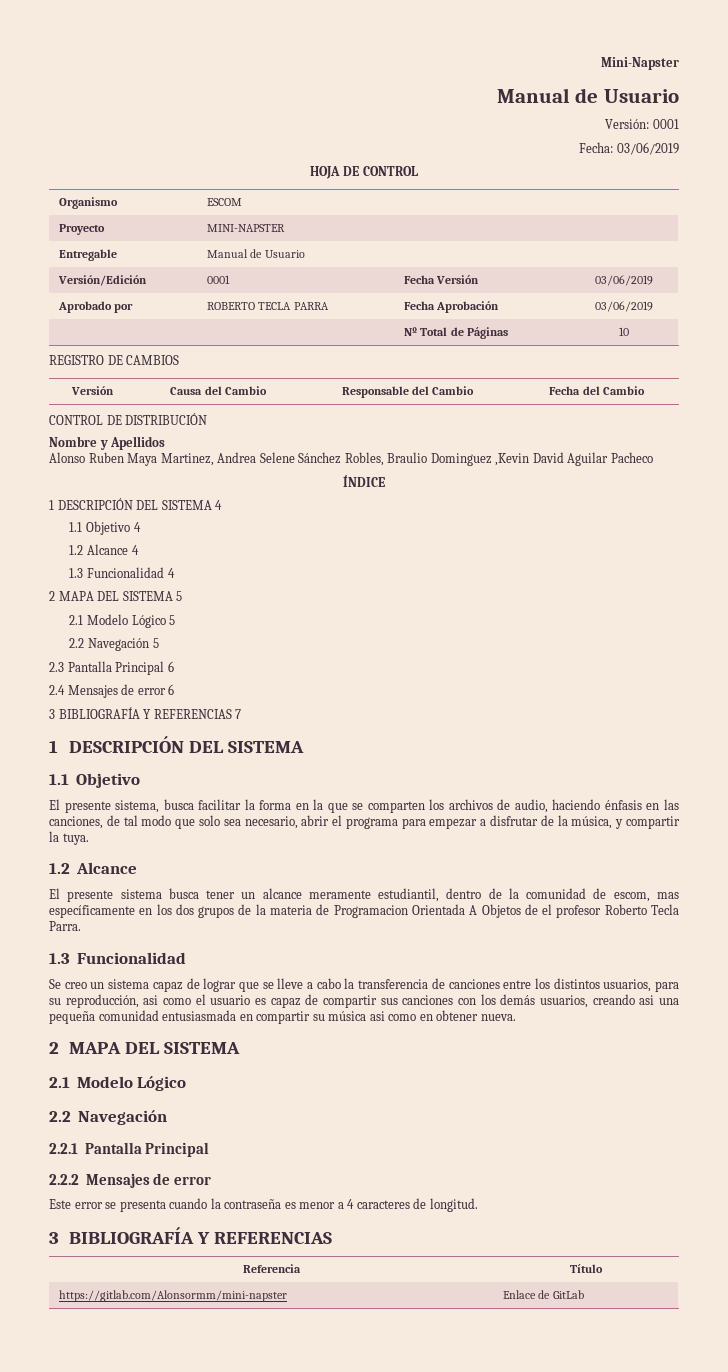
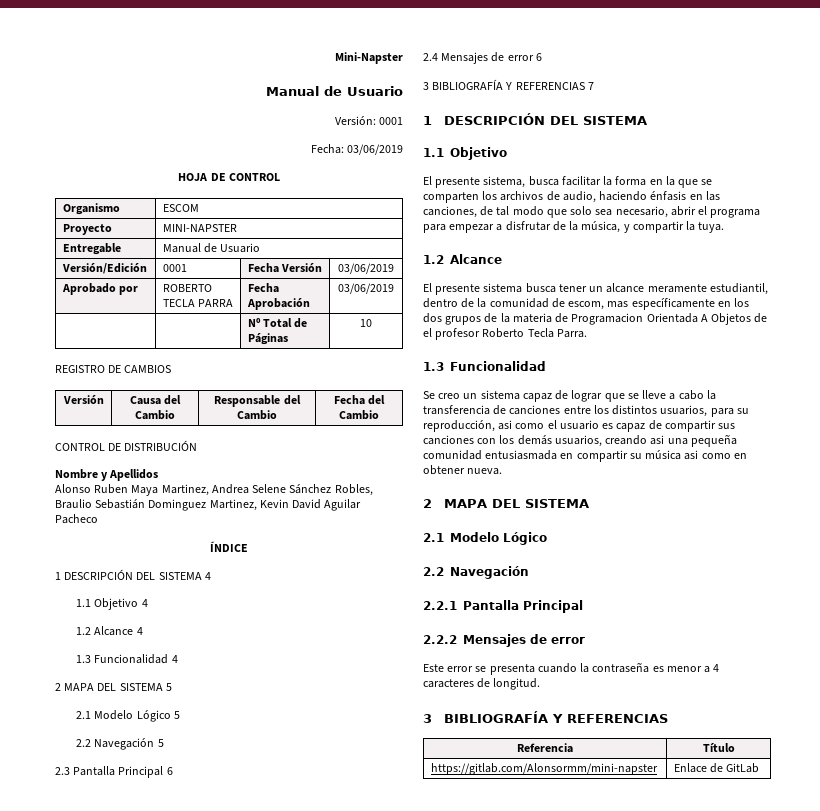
- Alonso Ruben Maya Martinez, Andrea Selene Sánchez Robles, Braulio Dominguez ,Kevin David Aguilar Pacheco
+ Alonso Ruben Maya Martinez, Andrea Selene Sánchez Robles, Braulio Sebastián Dominguez Martinez, Kevin David Aguilar Pacheco

